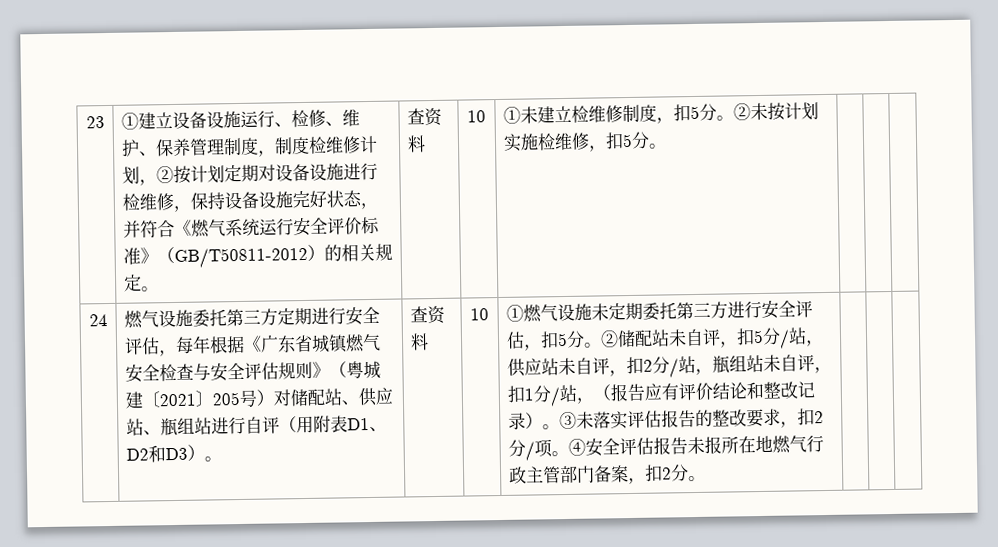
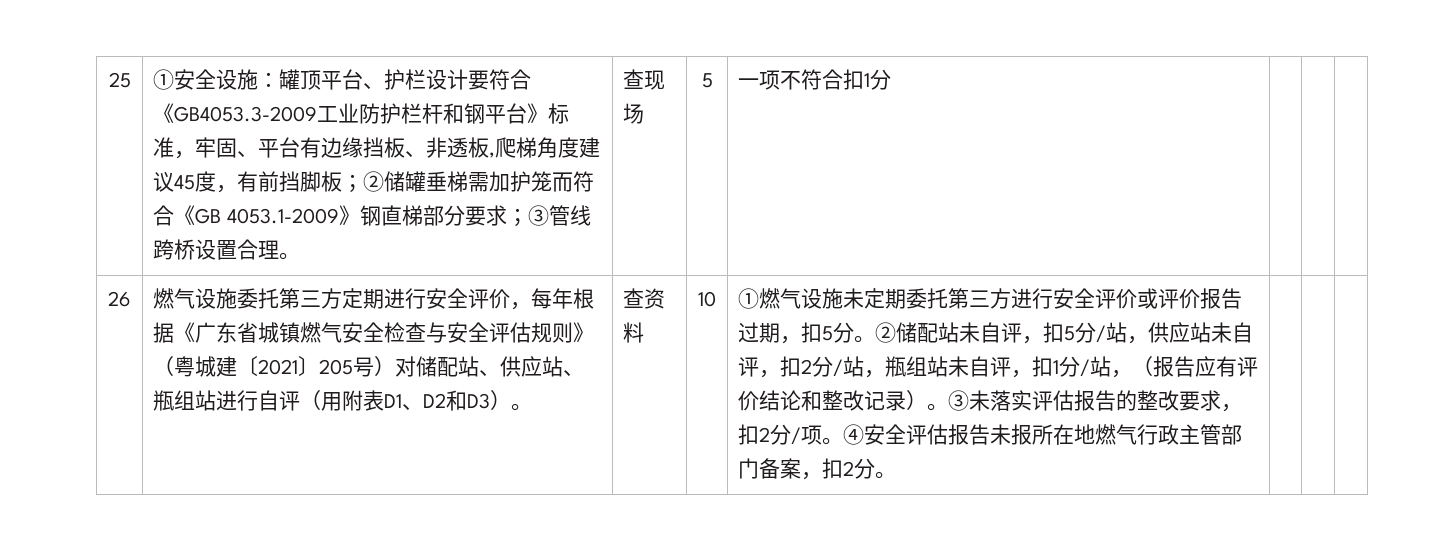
- 23 | ①建立设备设施运行、检修、维护、保养管理制度，制度检维修计划，②按计划定期对设备设施进行检维修，保持设备设施完好状态，并符合《燃气系统运行安全评价标准》（GB/T50811-2012）的相关规定。 | 查资料 | 10 | ①未建立检维修制度，扣5分。②未按计划实施检维修，扣5分。 | | |
- 24
+ 25 | ①安全设施：罐顶平台、护栏设计要符合《GB4053.3-2009工业防护栏杆和钢平台》标准，牢固、平台有边缘挡板、非透板,爬梯角度建议45度，有前挡脚板；②储罐垂梯需加护笼而符合《GB 4053.1-2009》钢直梯部分要求；③管线跨桥设置合理。 | 查现场 | 5 | 一项不符合扣1分 | | |
+ 26
- 燃气设施委托第三方定期进行安全评估，每年根据《广东省城镇燃气安全检查与安全评估规则》（粤城建〔2021〕205号）对储配站、供应站、瓶组站进行自评（用附表D1、D2和D3）。
+ 燃气设施委托第三方定期进行安全评价，每年根据《广东省城镇燃气安全检查与安全评估规则》（粤城建〔2021〕205号）对储配站、供应站、瓶组站进行自评（用附表D1、D2和D3）。
- ①燃气设施未定期委托第三方进行安全评估，扣5分。
+ ①燃气设施未定期委托第三方进行安全评价或评价报告过期，扣5分。

